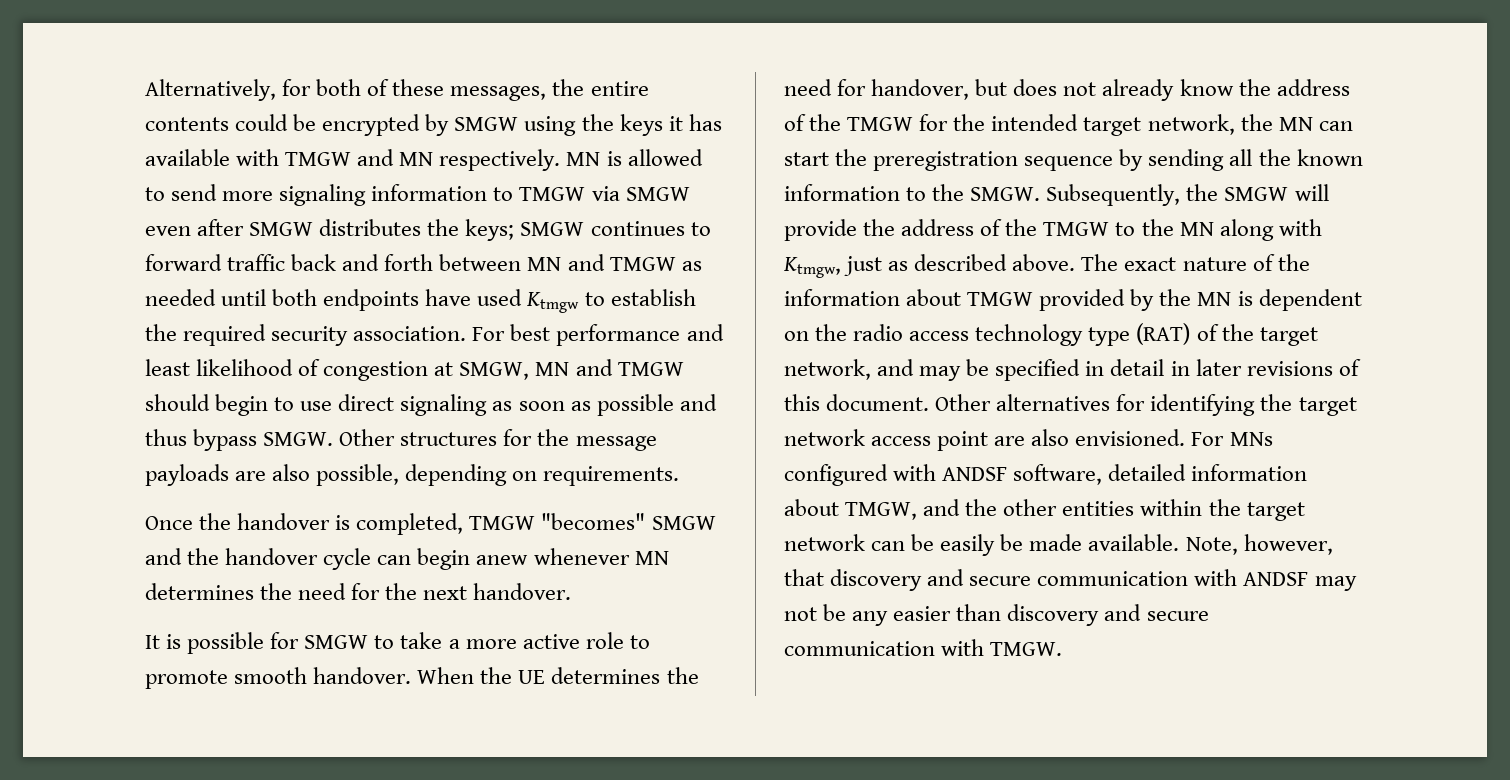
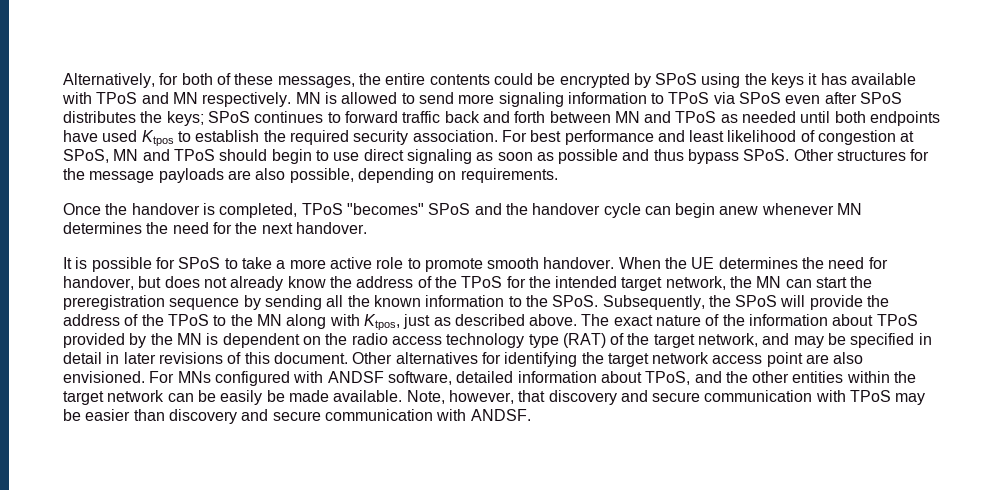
- Alternatively, for both of these messages, the entire contents could be encrypted by SMGW using the keys it has available with TMGW and MN respectively.
+ Alternatively, for both of these messages, the entire contents could be encrypted by SPoS using the keys it has available with TPoS and MN respectively.
- MN is allowed to send more signaling information to TMGW via SMGW even after SMGW distributes the keys; SMGW continues to forward traffic back and forth between MN and TMGW as needed until both endpoints have used Ktmgw to establish the required security association.
+ MN is allowed to send more signaling information to TPoS via SPoS even after SPoS distributes the keys; SPoS continues to forward traffic back and forth between MN and TPoS as needed until both endpoints have used Ktpos to establish the required security association.
- For best performance and least likelihood of congestion at SMGW, MN and TMGW should begin to use direct signaling as soon as possible and thus bypass SMGW.
+ For best performance and least likelihood of congestion at SPoS, MN and TPoS should begin to use direct signaling as soon as possible and thus bypass SPoS.
- Once the handover is completed, TMGW "becomes" SMGW and the handover cycle can begin anew whenever MN determines the need for the next handover.
+ Once the handover is completed, TPoS "becomes" SPoS and the handover cycle can begin anew whenever MN determines the need for the next handover.
- It is possible for SMGW to take a more active role to promote smooth handover.
+ It is possible for SPoS to take a more active role to promote smooth handover.
- When the UE determines the need for handover, but does not already know the address of the TMGW for the intended target network, the MN can start the preregistration sequence by sending all the known information to the SMGW.
+ When the UE determines the need for handover, but does not already know the address of the TPoS for the intended target network, the MN can start the preregistration sequence by sending all the known information to the SPoS.
- Subsequently, the SMGW will provide the address of the TMGW to the MN along with Ktmgw, just as described above.
+ Subsequently, the SPoS will provide the address of the TPoS to the MN along with Ktpos, just as described above.
- The exact nature of the information about TMGW provided by the MN is dependent on the radio access technology type (RAT) of the target network, and may be specified in detail in later revisions of this document.
+ The exact nature of the information about TPoS provided by the MN is dependent on the radio access technology type (RAT) of the target network, and may be specified in detail in later revisions of this document.
- For MNs configured with ANDSF software, detailed information about TMGW, and the other entities within the target network can be easily be made available.
+ For MNs configured with ANDSF software, detailed information about TPoS, and the other entities within the target network can be easily be made available.
- Note, however, that discovery and secure communication with ANDSF may not be any easier than discovery and secure communication with TMGW.
+ Note, however, that discovery and secure communication with TPoS may be easier than discovery and secure communication with ANDSF.

